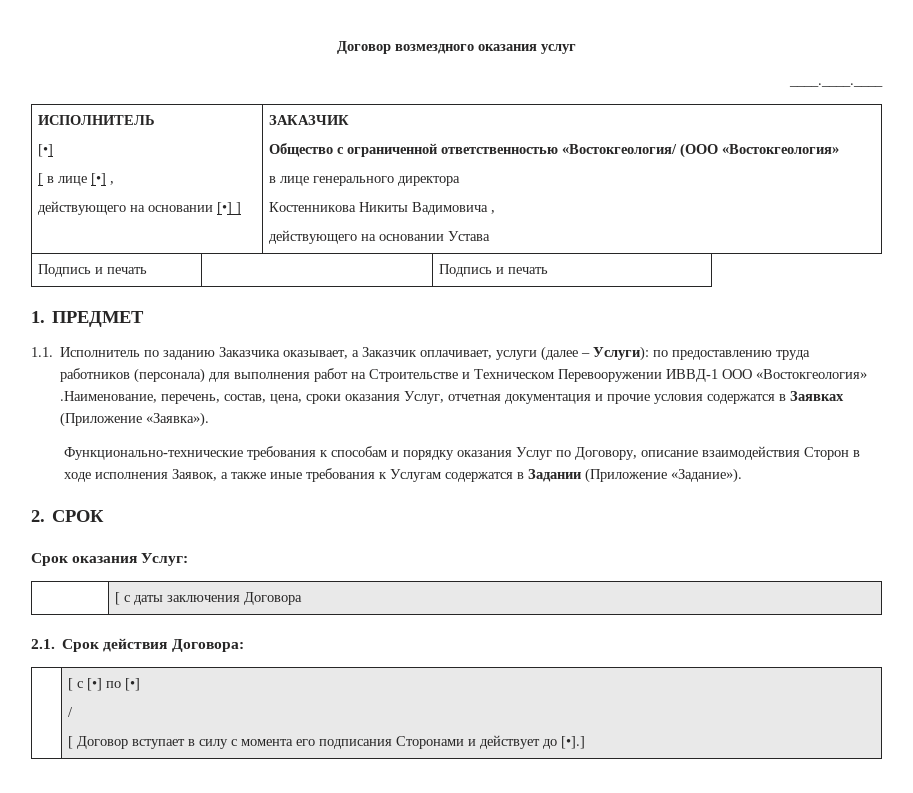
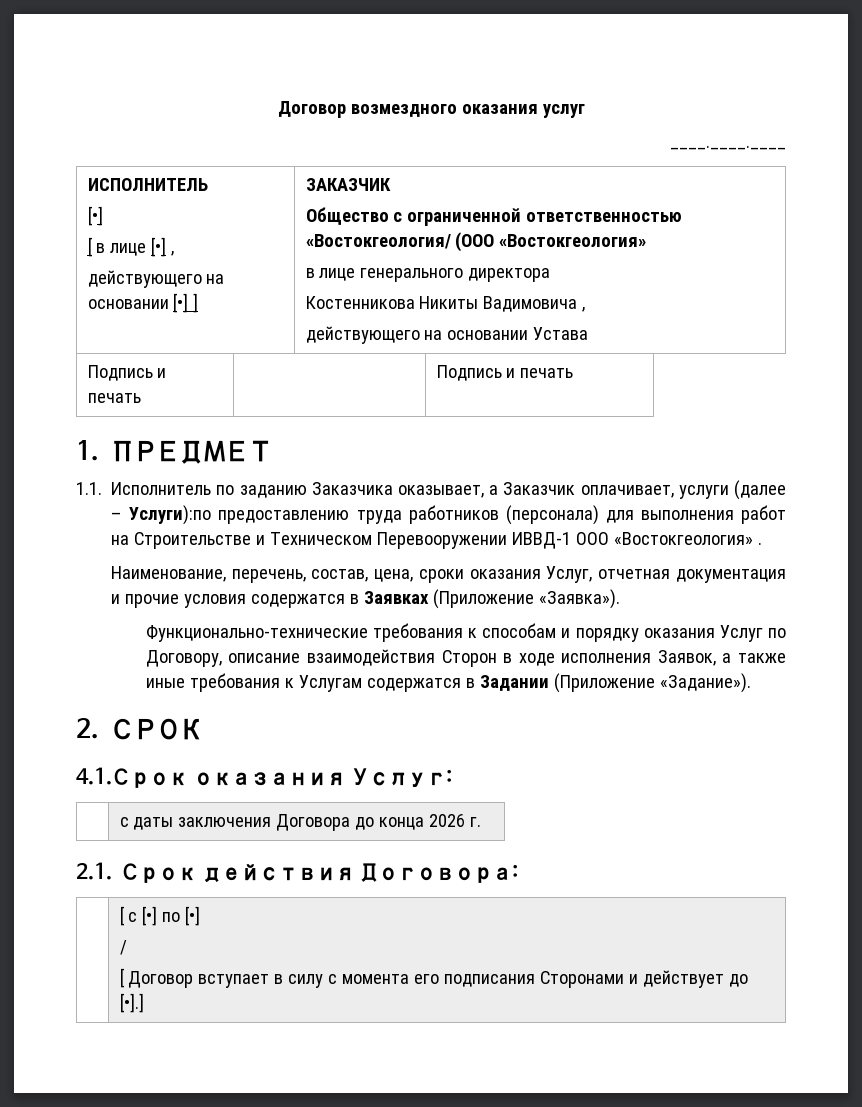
- 1.1. Исполнитель по заданию Заказчика оказывает, а Заказчик оплачивает, услуги (далее – Услуги): по предоставлению труда работников (персонала) для выполнения работ на Строительстве и Техническом Перевооружении ИВВД-1 ООО «Востокгеология» .Наименование, перечень, состав, цена, сроки оказания Услуг, отчетная документация и прочие условия содержатся в Заявках (Приложение «Заявка»).
+ 1.1. Исполнитель по заданию Заказчика оказывает, а Заказчик оплачивает, услуги (далее – Услуги):по предоставлению труда работников (персонала) для выполнения работ на Строительстве и Техническом Перевооружении ИВВД-1 ООО «Востокгеология» .
+ Наименование, перечень, состав, цена, сроки оказания Услуг, отчетная документация и прочие условия содержатся в Заявках (Приложение «Заявка»).
- Срок оказания Услуг:
+ 4.1.Срок оказания Услуг:
- | [ с даты заключения Договора
+ | с даты заключения Договора до конца 2026 г.

